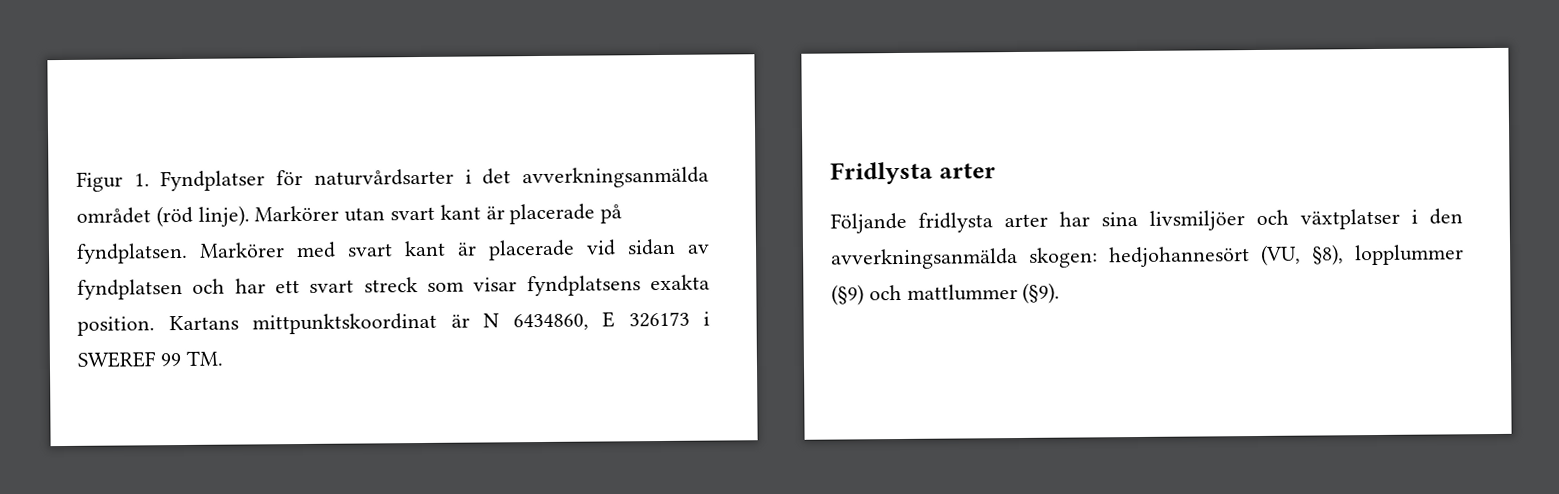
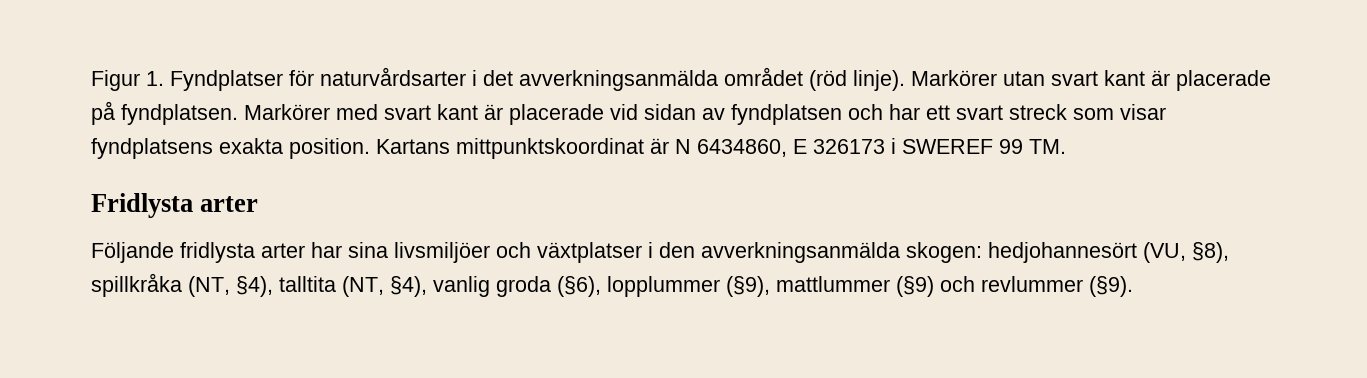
- Följande fridlysta arter har sina livsmiljöer och växtplatser i den avverkningsanmälda skogen: hedjohannesört (VU, §8), lopplummer (§9) och mattlummer (§9).
+ Följande fridlysta arter har sina livsmiljöer och växtplatser i den avverkningsanmälda skogen: hedjohannesört (VU, §8), spillkråka (NT, §4), talltita (NT, §4), vanlig groda (§6), lopplummer (§9), mattlummer (§9) och revlummer (§9).

